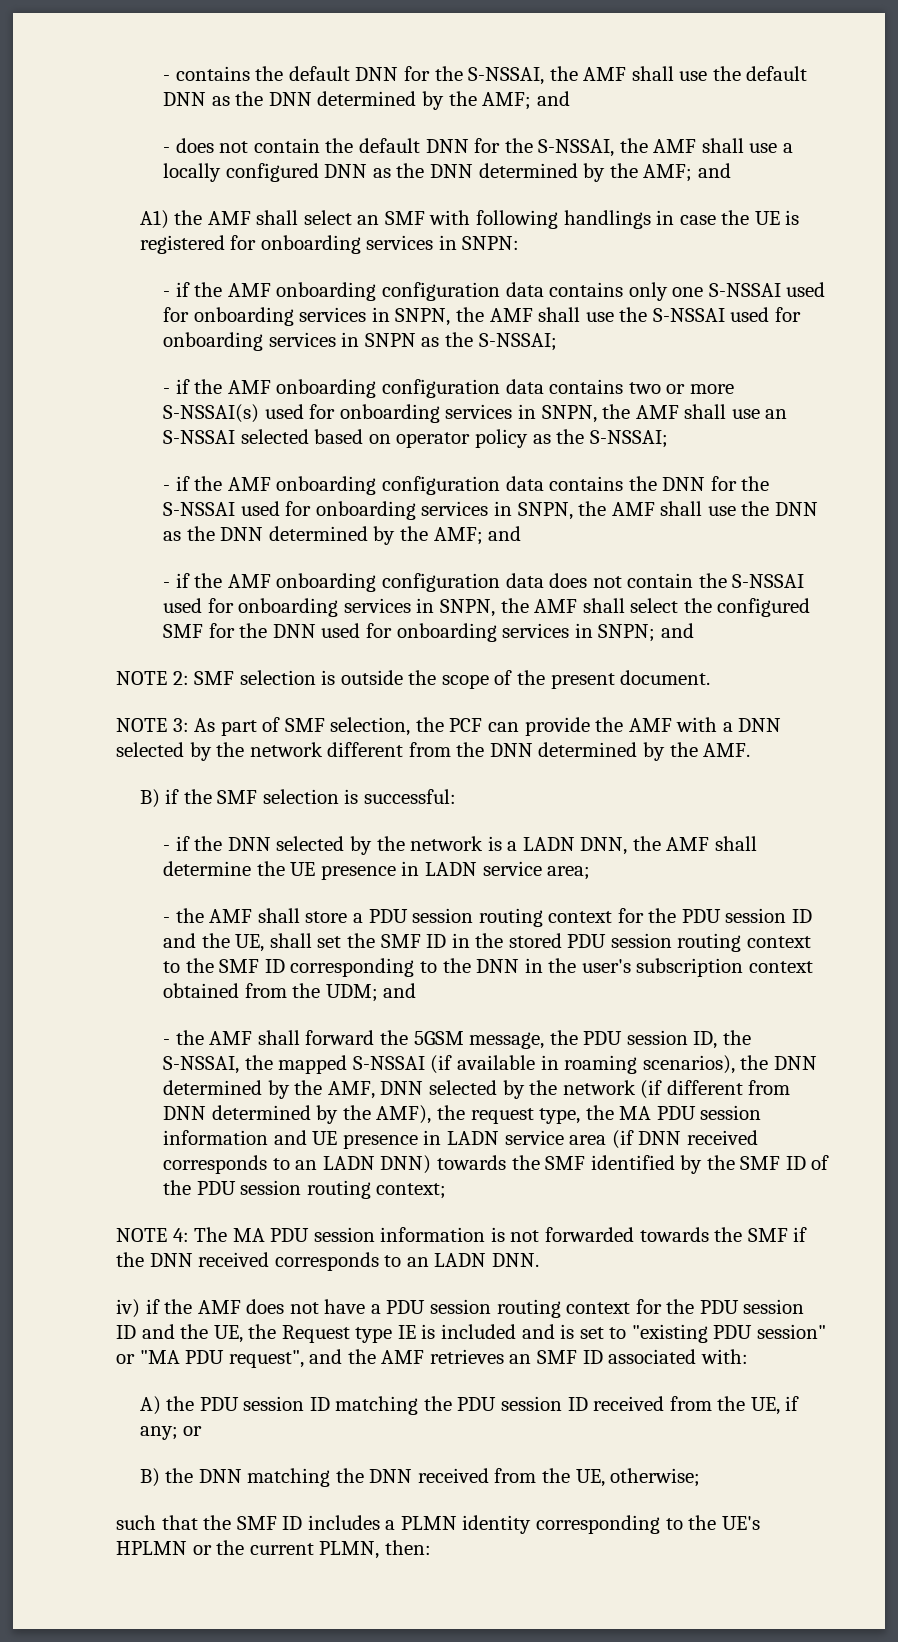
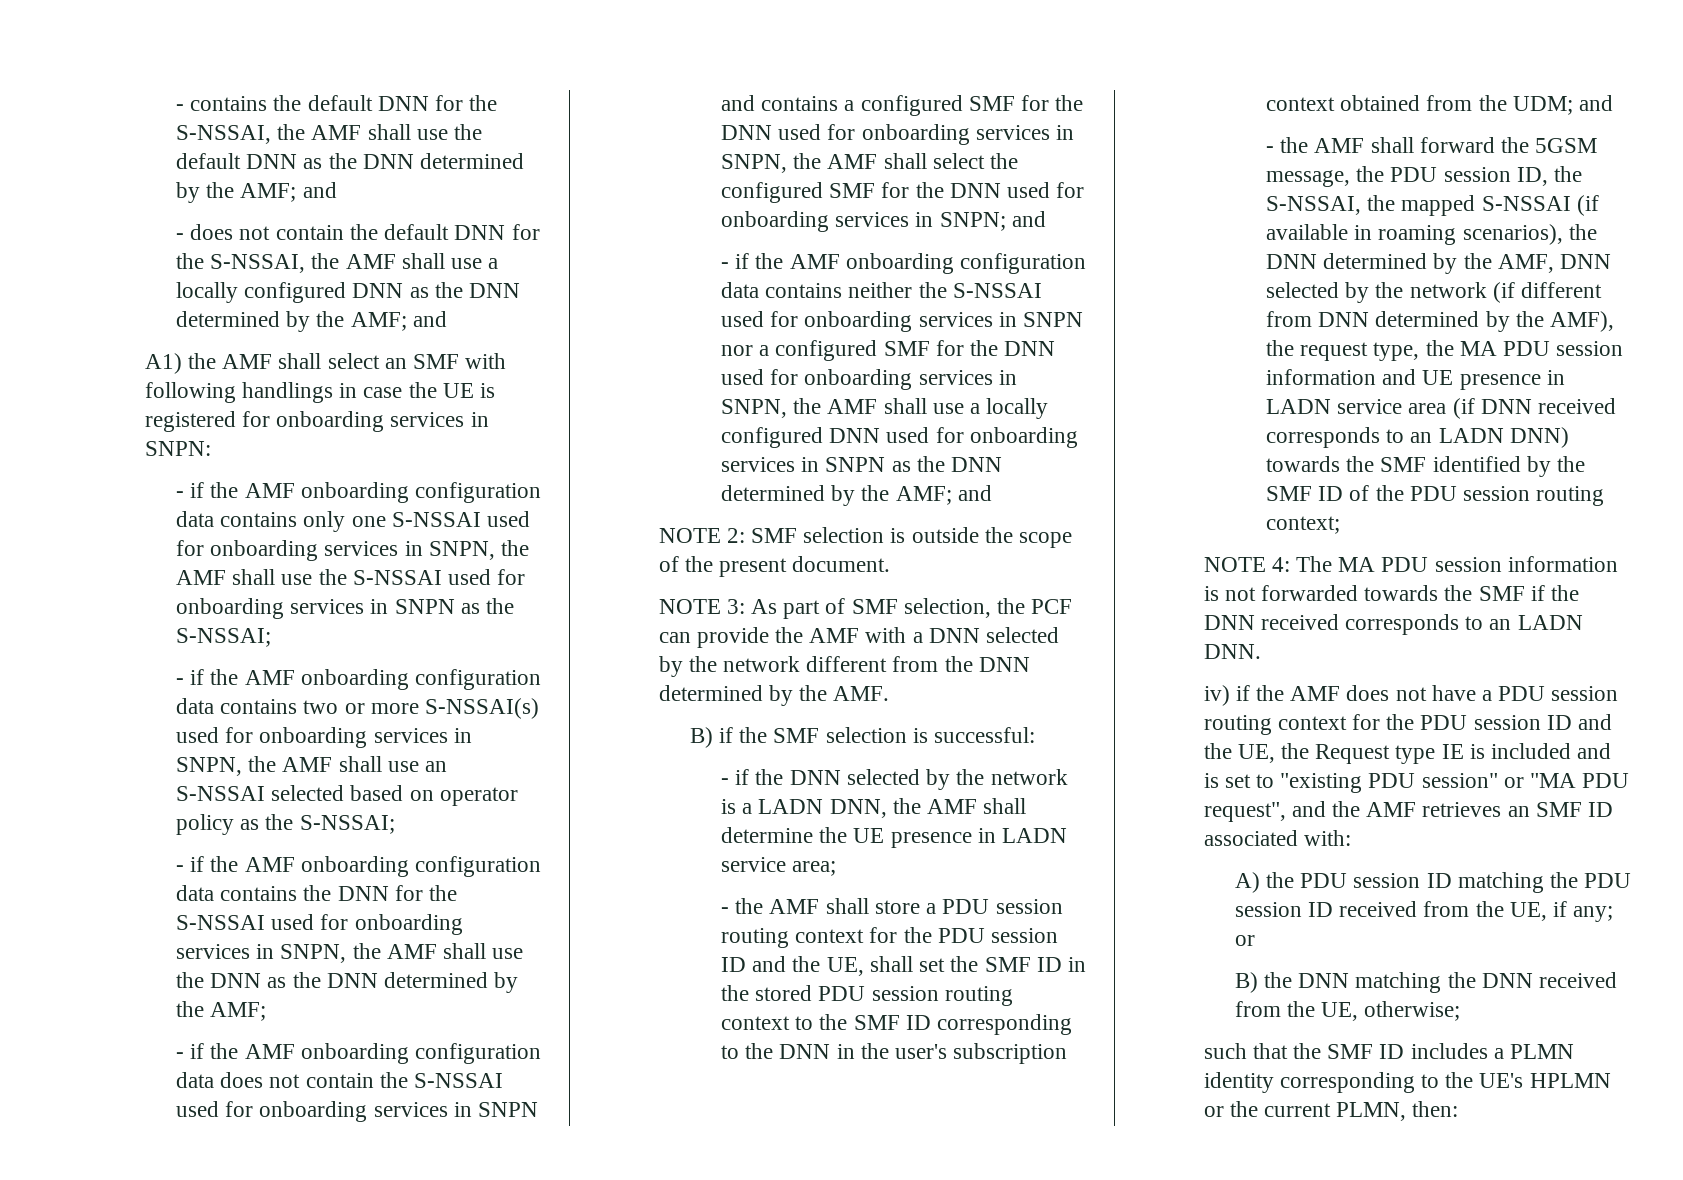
- - if the AMF onboarding configuration data contains the DNN for the S-NSSAI used for onboarding services in SNPN, the AMF shall use the DNN as the DNN determined by the AMF; and
+ - if the AMF onboarding configuration data contains the DNN for the S-NSSAI used for onboarding services in SNPN, the AMF shall use the DNN as the DNN determined by the AMF;
- - if the AMF onboarding configuration data does not contain the S-NSSAI used for onboarding services in SNPN, the AMF shall select the configured SMF for the DNN used for onboarding services in SNPN; and
+ - if the AMF onboarding configuration data does not contain the S-NSSAI used for onboarding services in SNPN and contains a configured SMF for the DNN used for onboarding services in SNPN, the AMF shall select the configured SMF for the DNN used for onboarding services in SNPN; and
+ - if the AMF onboarding configuration data contains neither the S-NSSAI used for onboarding services in SNPN nor a configured SMF for the DNN used for onboarding services in SNPN, the AMF shall use a locally configured DNN used for onboarding services in SNPN as the DNN determined by the AMF; and

